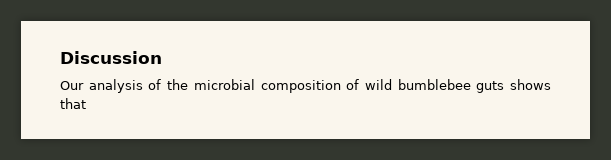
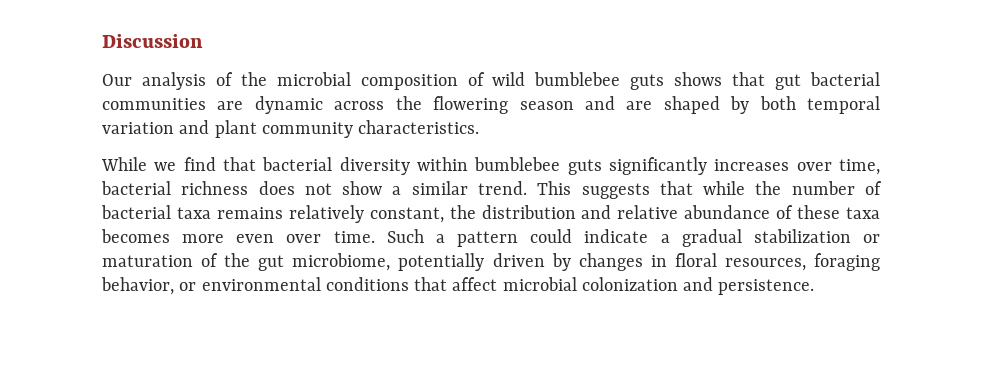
- Our analysis of the microbial composition of wild bumblebee guts shows that
+ Our analysis of the microbial composition of wild bumblebee guts shows that gut bacterial communities are dynamic across the flowering season and are shaped by both temporal variation and plant community characteristics.
+ While we find that bacterial diversity within bumblebee guts significantly increases over time, bacterial richness does not show a similar trend. This suggests that while the number of bacterial taxa remains relatively constant, the distribution and relative abundance of these taxa becomes more even over time. Such a pattern could indicate a gradual stabilization or maturation of the gut microbiome, potentially driven by changes in floral resources, foraging behavior, or environmental conditions that affect microbial colonization and persistence.

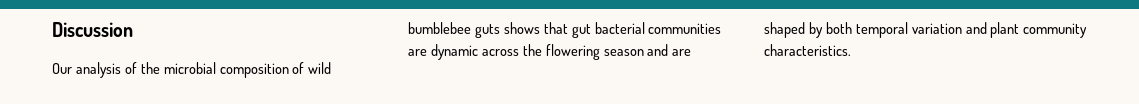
- While we find that bacterial diversity within bumblebee guts significantly increases over time, bacterial richness does not show a similar trend. This suggests that while the number of bacterial taxa remains relatively constant, the distribution and relative abundance of these taxa becomes more even over time. Such a pattern could indicate a gradual stabilization or maturation of the gut microbiome, potentially driven by changes in floral resources, foraging behavior, or environmental conditions that affect microbial colonization and persistence.

